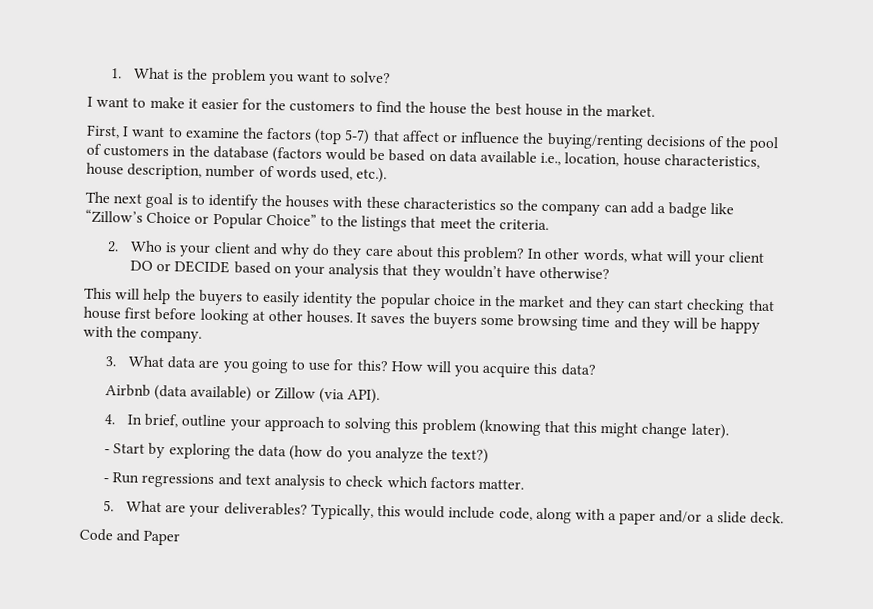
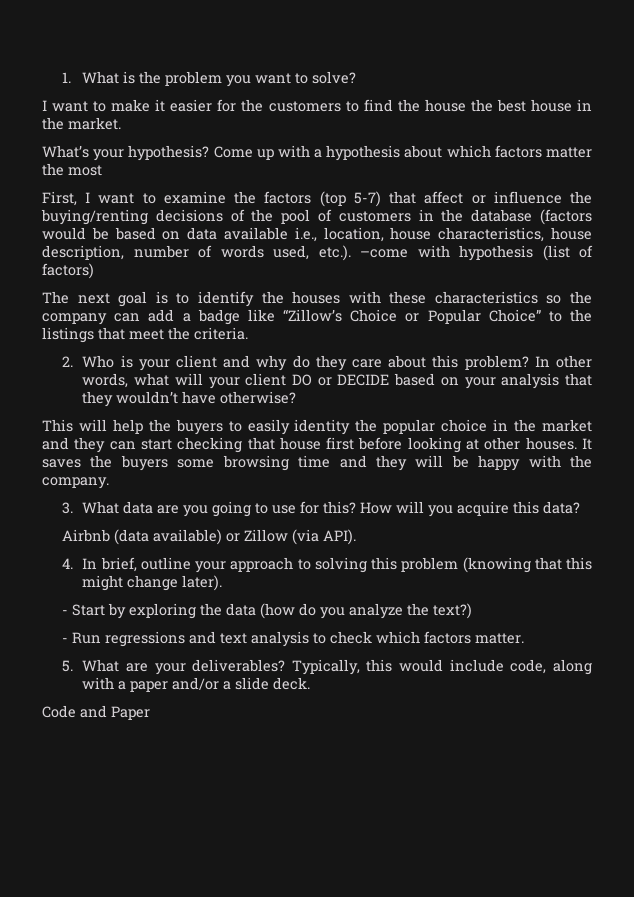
+ What’s your hypothesis? Come up with a hypothesis about which factors matter the most
- First, I want to examine the factors (top 5-7) that affect or influence the buying/renting decisions of the pool of customers in the database (factors would be based on data available i.e., location, house characteristics, house description, number of words used, etc.).
+ First, I want to examine the factors (top 5-7) that affect or influence the buying/renting decisions of the pool of customers in the database (factors would be based on data available i.e., location, house characteristics, house description, number of words used, etc.). –come with hypothesis (list of factors)

